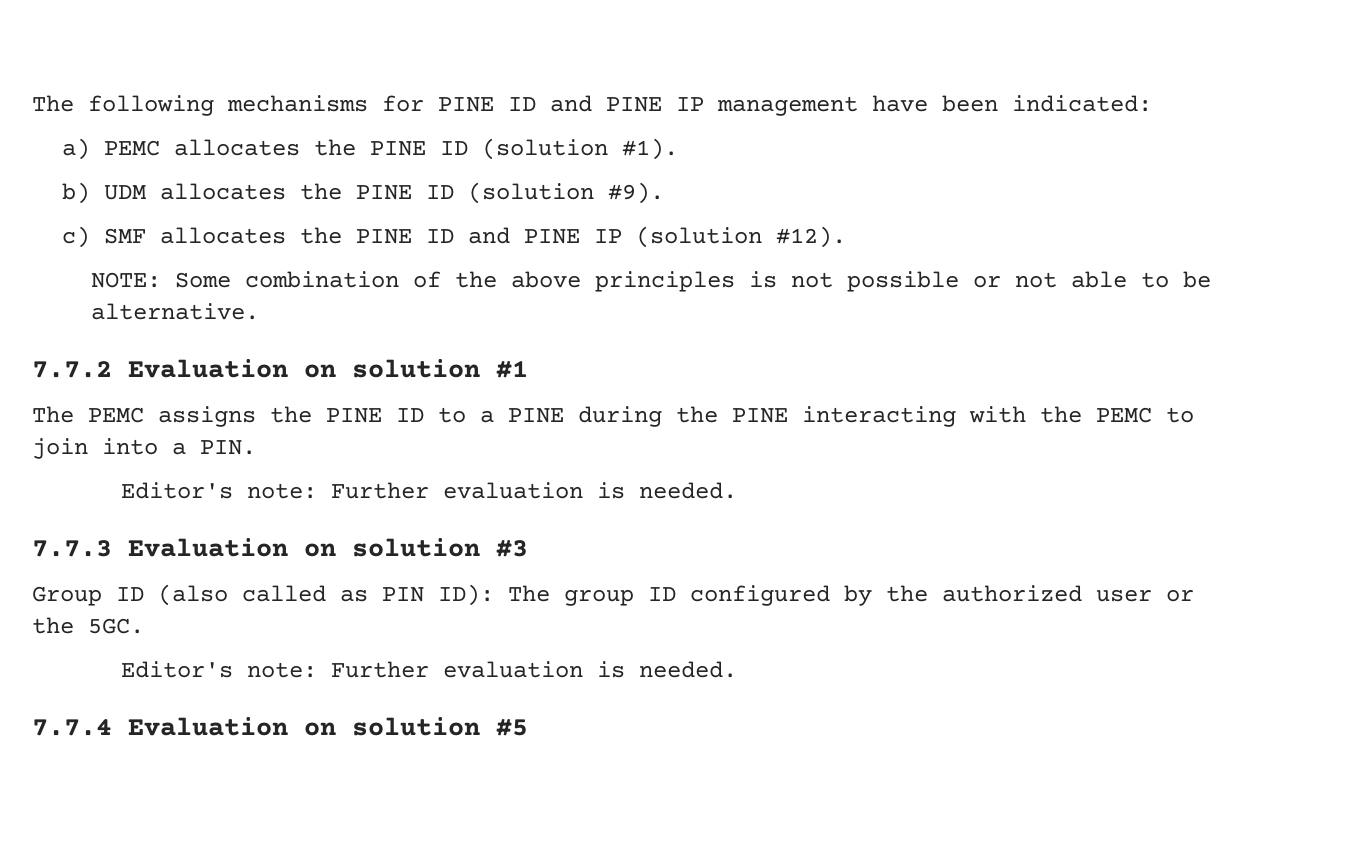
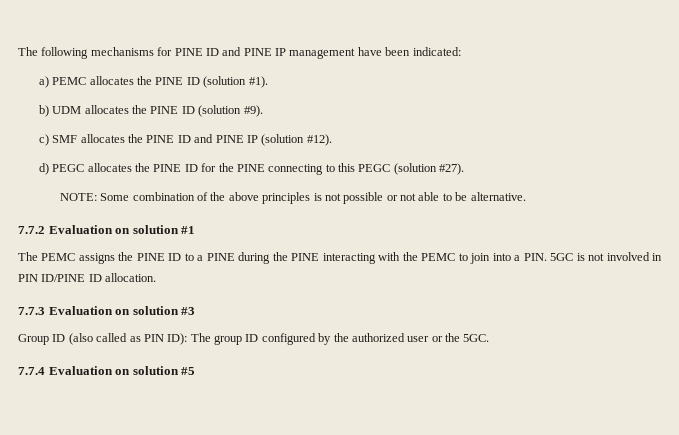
+ d) PEGC allocates the PINE ID for the PINE connecting to this PEGC (solution #27).
- The PEMC assigns the PINE ID to a PINE during the PINE interacting with the PEMC to join into a PIN.
- Editor's note: Further evaluation is needed.
+ The PEMC assigns the PINE ID to a PINE during the PINE interacting with the PEMC to join into a PIN. 5GC is not involved in PIN ID/PINE ID allocation.
  Group ID (also called as PIN ID): The group ID configured by the authorized user or the 5GC.
- Editor's note: Further evaluation is needed.

